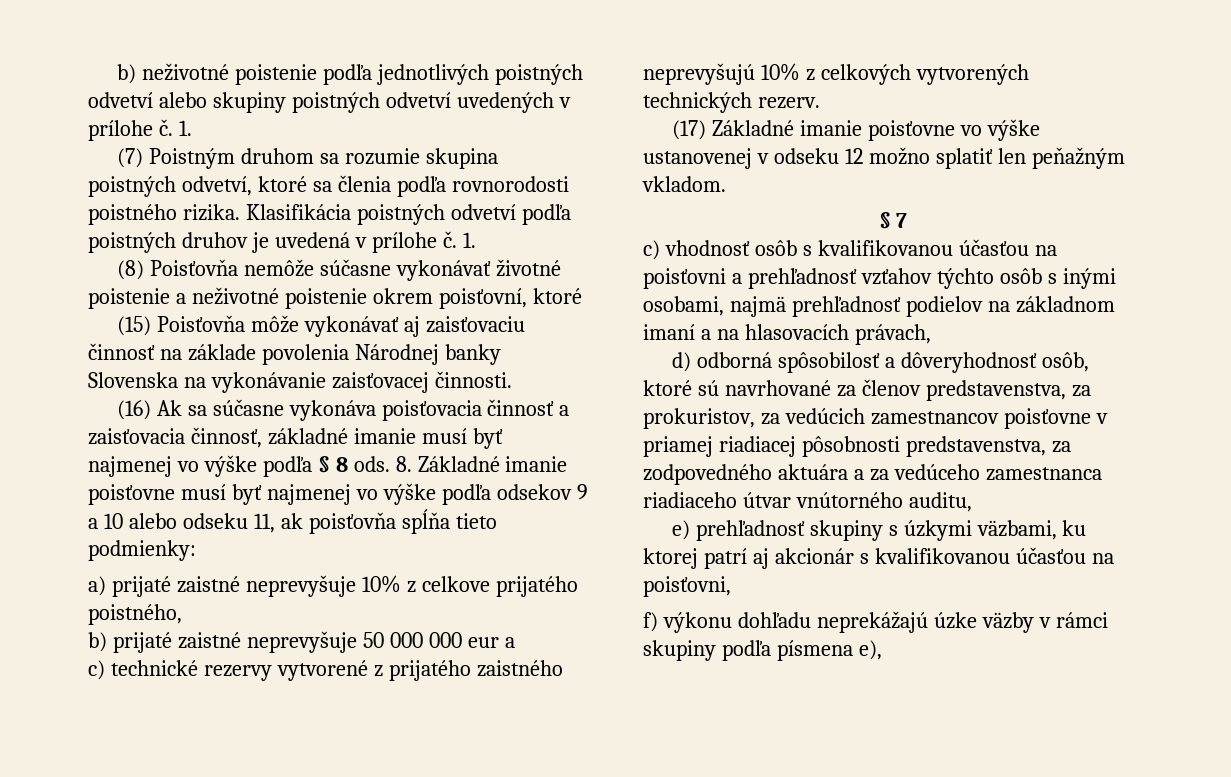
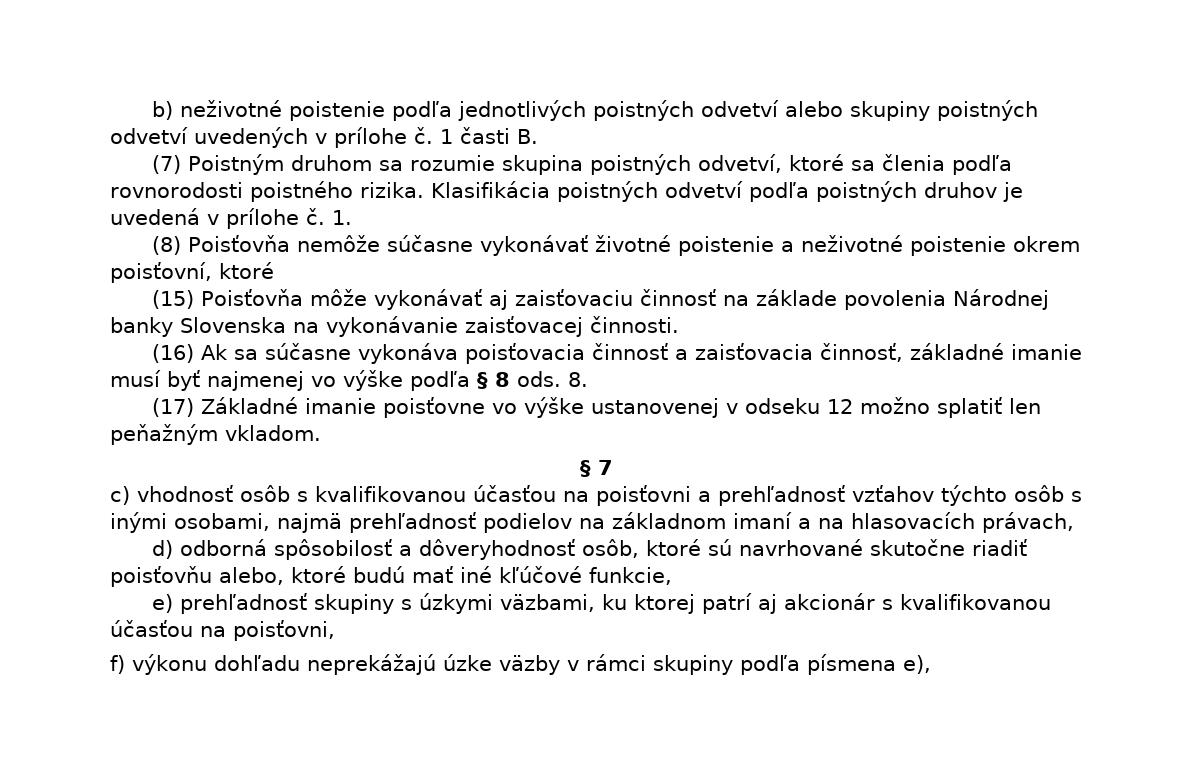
- b) neživotné poistenie podľa jednotlivých poistných odvetví alebo skupiny poistných odvetví uvedených v prílohe č. 1.
+ b) neživotné poistenie podľa jednotlivých poistných odvetví alebo skupiny poistných odvetví uvedených v prílohe č. 1 časti B.
- 8. Základné imanie poisťovne musí byť najmenej vo výške podľa odsekov 9 a 10 alebo odseku 11, ak poisťovňa spĺňa tieto podmienky:
- a) prijaté zaistné neprevyšuje 10% z celkove prijatého poistného,
- b) prijaté zaistné neprevyšuje 50 000 000 eur a
- c) technické rezervy vytvorené z prijatého zaistného neprevyšujú 10% z celkových vytvorených technických rezerv.
+ 8.
- d) odborná spôsobilosť a dôveryhodnosť osôb, ktoré sú navrhované za členov predstavenstva, za prokuristov, za vedúcich zamestnancov poisťovne v priamej riadiacej pôsobnosti predstavenstva, za zodpovedného aktuára a za vedúceho zamestnanca riadiaceho útvar vnútorného auditu,
+ d) odborná spôsobilosť a dôveryhodnosť osôb, ktoré sú navrhované skutočne riadiť poisťovňu alebo, ktoré budú mať iné kľúčové funkcie,

